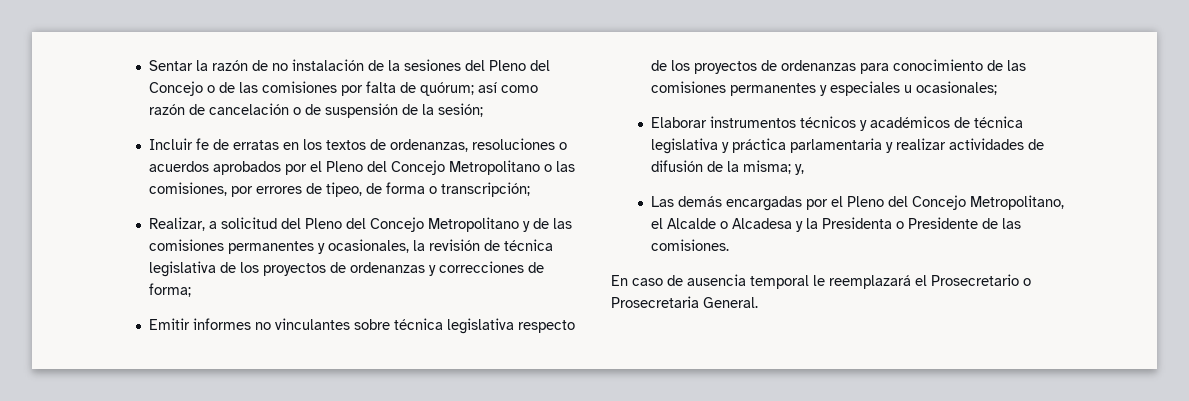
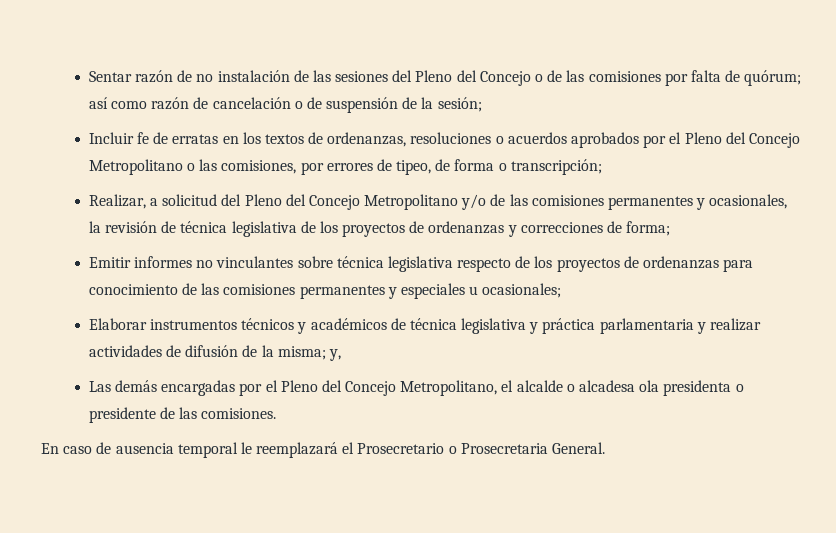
- Sentar la razón de no instalación de la sesiones del Pleno del Concejo o de las comisiones por falta de quórum; así como razón de cancelación o de suspensión de la sesión;
+ Sentar razón de no instalación de las sesiones del Pleno del Concejo o de las comisiones por falta de quórum; así como razón de cancelación o de suspensión de la sesión;
- Realizar, a solicitud del Pleno del Concejo Metropolitano y de las comisiones permanentes y ocasionales, la revisión de técnica legislativa de los proyectos de ordenanzas y correcciones de forma;
+ Realizar, a solicitud del Pleno del Concejo Metropolitano y/o de las comisiones permanentes y ocasionales, la revisión de técnica legislativa de los proyectos de ordenanzas y correcciones de forma;
- Las demás encargadas por el Pleno del Concejo Metropolitano, el Alcalde o Alcadesa y la Presidenta o Presidente de las comisiones.
+ Las demás encargadas por el Pleno del Concejo Metropolitano, el alcalde o alcadesa ola presidenta o presidente de las comisiones.

